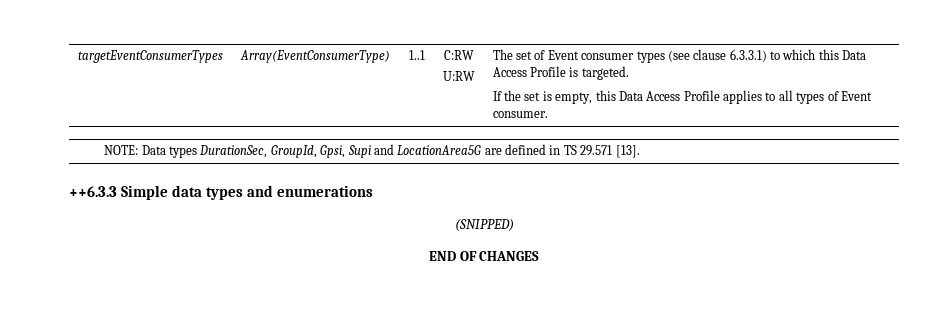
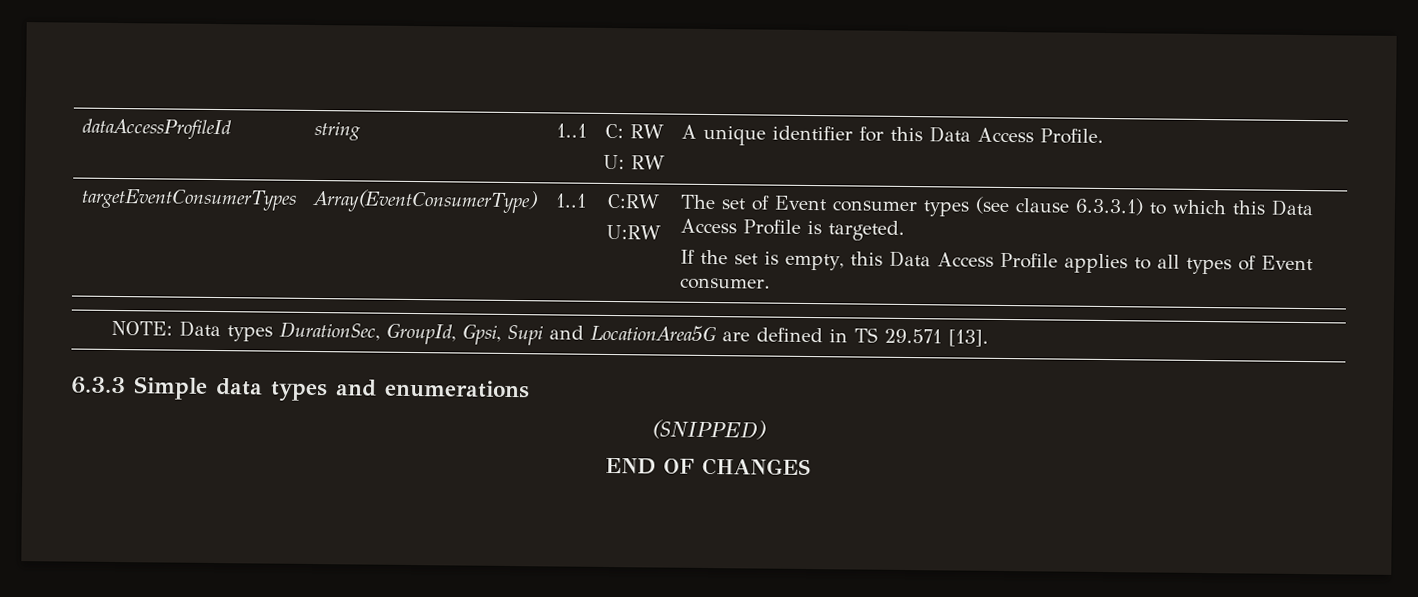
+ dataAccessProfileId | string | 1..1 | C: RW
+ U: RW | A unique identifier for this Data Access Profile.
- ++6.3.3 Simple data types and enumerations
+ 6.3.3 Simple data types and enumerations

